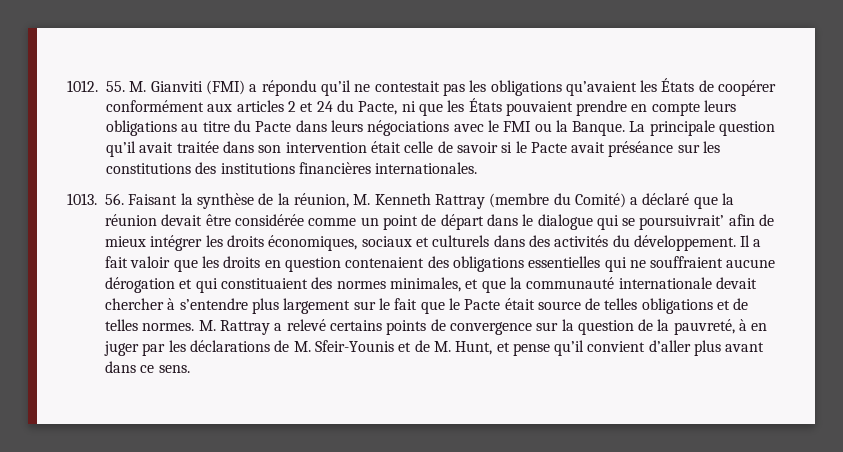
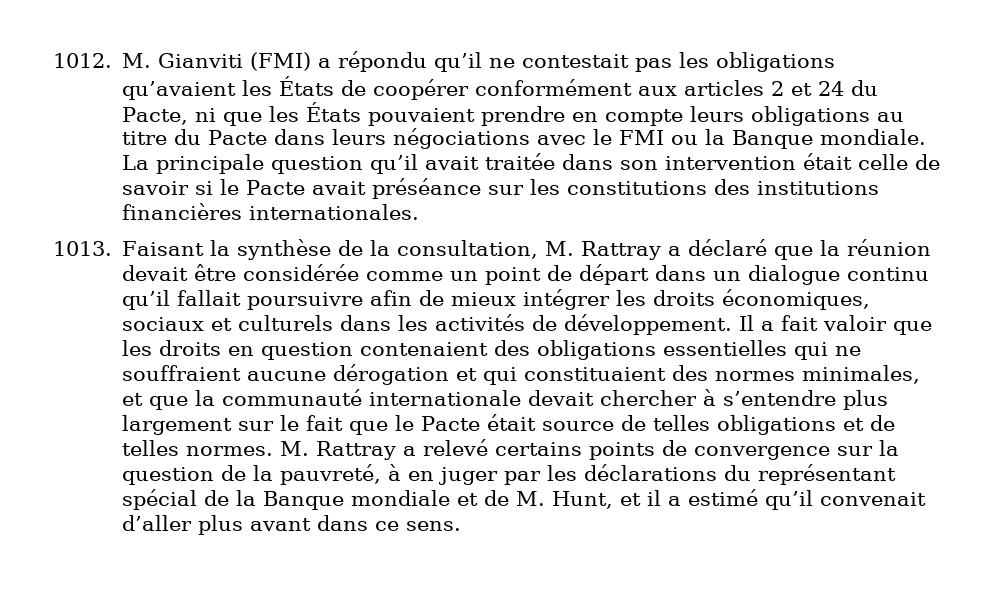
- 55. M. Gianviti (FMI) a répondu qu’il ne contestait pas les obligations qu’avaient les États de coopérer conformément aux articles 2 et 24 du Pacte, ni que les États pouvaient prendre en compte leurs obligations au titre du Pacte dans leurs négociations avec le FMI ou la Banque.
+ M. Gianviti (FMI) a répondu qu’il ne contestait pas les obligations qu’avaient les États de coopérer conformément aux articles 2 et 24 du Pacte, ni que les États pouvaient prendre en compte leurs obligations au titre du Pacte dans leurs négociations avec le FMI ou la Banque mondiale.
- 56. Faisant la synthèse de la réunion, M. Kenneth Rattray (membre du Comité) a déclaré que la réunion devait être considérée comme un point de départ dans le dialogue qui se poursuivrait’ afin de mieux intégrer les droits économiques, sociaux et culturels dans des activités du développement.
+ Faisant la synthèse de la consultation, M. Rattray a déclaré que la réunion devait être considérée comme un point de départ dans un dialogue continu qu’il fallait poursuivre afin de mieux intégrer les droits économiques, sociaux et culturels dans les activités de développement.
- M. Rattray a relevé certains points de convergence sur la question de la pauvreté, à en juger par les déclarations de M. Sfeir-Younis et de M. Hunt, et pense qu’il convient d’aller plus avant dans ce sens.
+ M. Rattray a relevé certains points de convergence sur la question de la pauvreté, à en juger par les déclarations du représentant spécial de la Banque mondiale et de M. Hunt, et il a estimé qu’il convenait d’aller plus avant dans ce sens.

